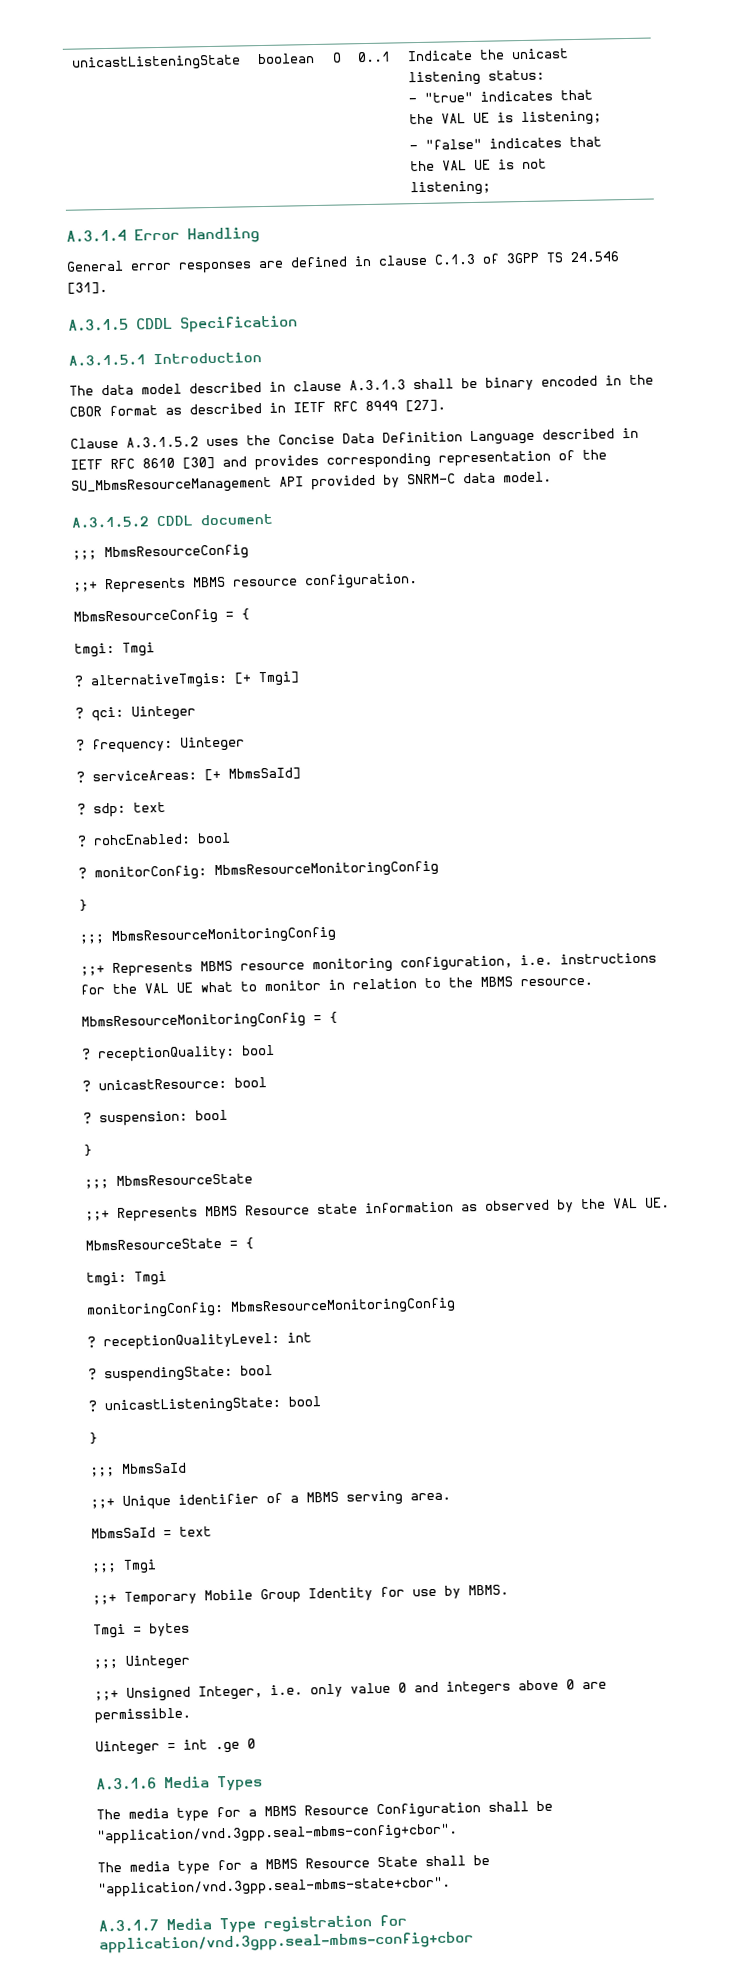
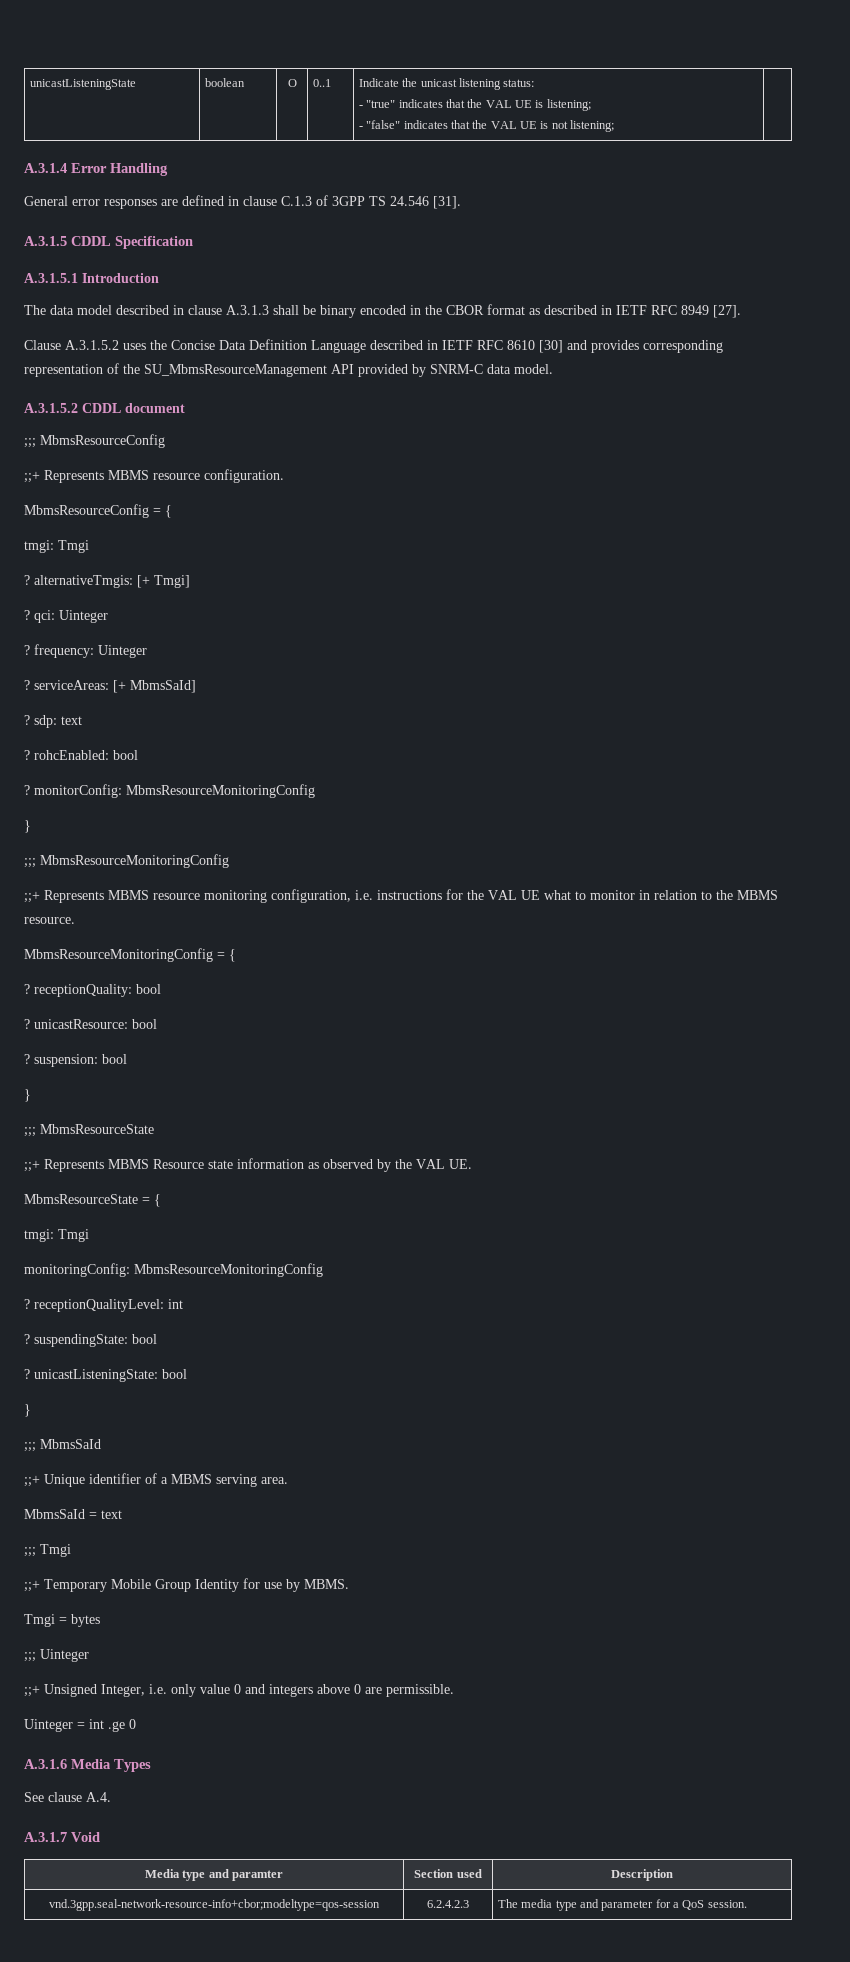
- The media type for a MBMS Resource Configuration shall be "application/vnd.3gpp.seal-mbms-config+cbor".
- The media type for a MBMS Resource State shall be "application/vnd.3gpp.seal-mbms-state+cbor".
- A.3.1.7 Media Type registration for application/vnd.3gpp.seal-mbms-config+cbor
+ See clause A.4.
+ A.3.1.7 Void
+ Media type and paramter | Section used | Description
+ vnd.3gpp.seal-network-resource-info+cbor;modeltype=qos-session | 6.2.4.2.3 | The media type and parameter for a QoS session.

